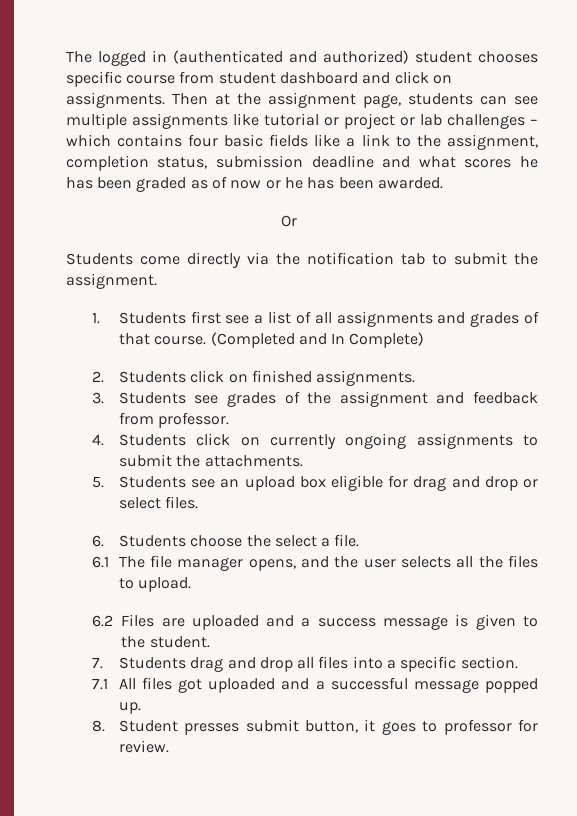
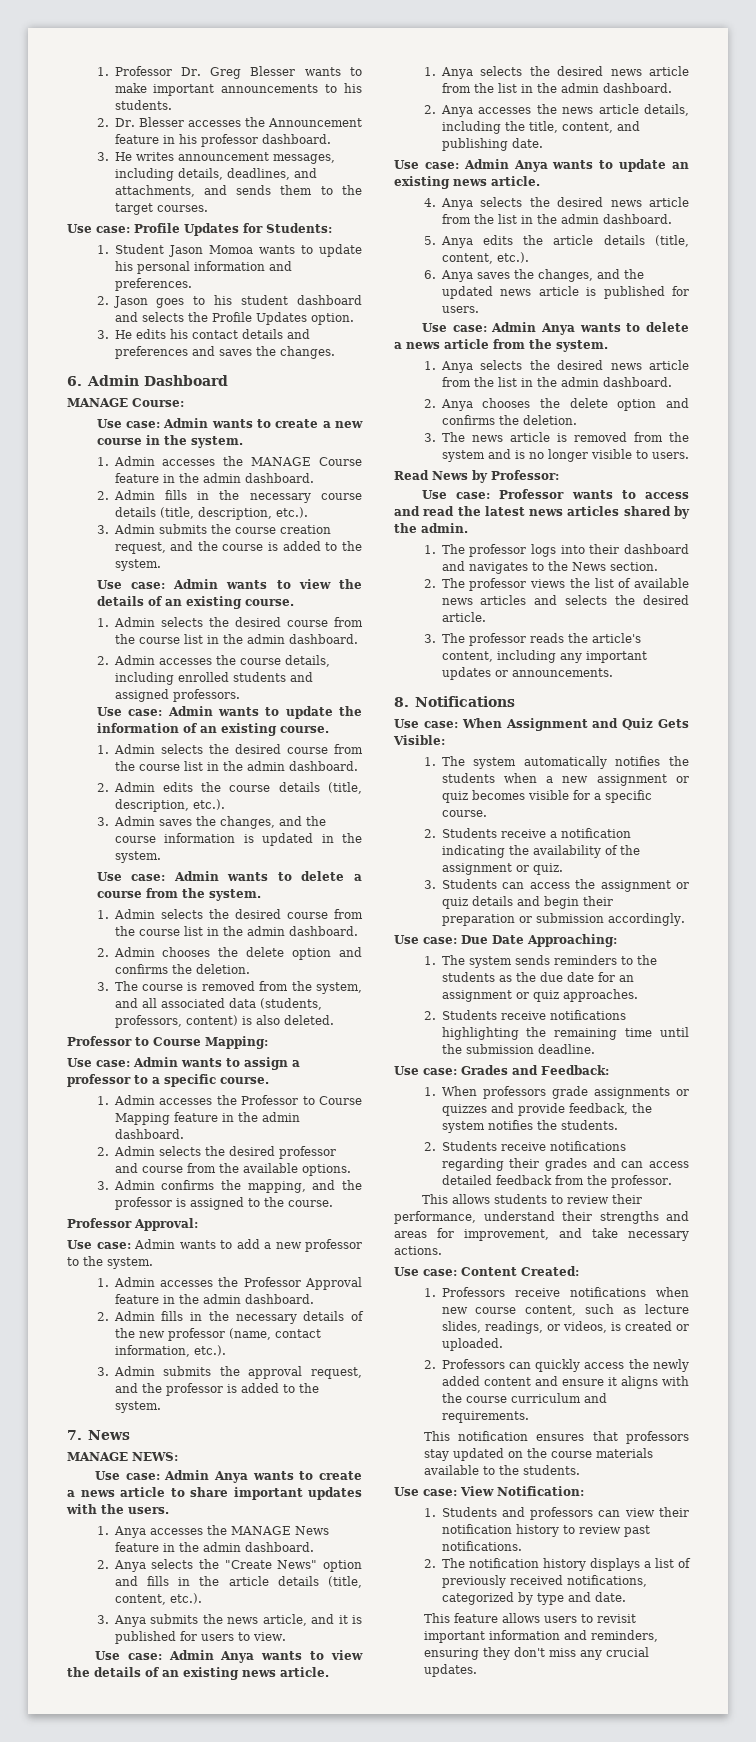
- The logged in (authenticated and authorized) student chooses specific course from student dashboard and click on assignments. Then at the assignment page, students can see multiple assignments like tutorial or project or lab challenges – which contains four basic fields like a link to the assignment, completion status, submission deadline and what scores he has been graded as of now or he has been awarded.
- Or
- Students come directly via the notification tab to submit the assignment.
- 1. Students first see a list of all assignments and grades of that course. (Completed and In Complete)
- 2. Students click on finished assignments.
- 3. Students see grades of the assignment and feedback from professor.
- 4. Students click on currently ongoing assignments to submit the attachments.
- 5. Students see an upload box eligible for drag and drop or select files.
- 6. Students choose the select a file.
- 6.1 The file manager opens, and the user selects all the files to upload.
- 6.2 Files are uploaded and a success message is given to the student.
- 7. Students drag and drop all files into a specific section.
- 7.1 All files got uploaded and a successful message popped up.
- 8. Student presses submit button, it goes to professor for review.
+ 1. Professor Dr. Greg Blesser wants to make important announcements to his students.
+ 2. Dr. Blesser accesses the Announcement feature in his professor dashboard.
+ 3. He writes announcement messages, including details, deadlines, and attachments, and sends them to the target courses.
+ Use case: Profile Updates for Students:
+ 1. Student Jason Momoa wants to update his personal information and preferences.
+ 2. Jason goes to his student dashboard and selects the Profile Updates option.
+ 3. He edits his contact details and preferences and saves the changes.
+ 6. Admin Dashboard
+ MANAGE Course:
+ Use case: Admin wants to create a new course in the system.
+ 1. Admin accesses the MANAGE Course feature in the admin dashboard.
+ 2. Admin fills in the necessary course details (title, description, etc.).
+ 3. Admin submits the course creation request, and the course is added to the system.
+ Use case: Admin wants to view the details of an existing course.
+ 1. Admin selects the desired course from the course list in the admin dashboard.
+ 2. Admin accesses the course details, including enrolled students and assigned professors.
+ Use case: Admin wants to update the information of an existing course.
+ 1. Admin selects the desired course from the course list in the admin dashboard.
+ 2. Admin edits the course details (title, description, etc.).
+ 3. Admin saves the changes, and the course information is updated in the system.
+ Use case: Admin wants to delete a course from the system.
+ 1. Admin selects the desired course from the course list in the admin dashboard.
+ 2. Admin chooses the delete option and confirms the deletion.
+ 3. The course is removed from the system, and all associated data (students, professors, content) is also deleted.
+ Professor to Course Mapping:
+ Use case: Admin wants to assign a professor to a specific course.
+ 1. Admin accesses the Professor to Course Mapping feature in the admin dashboard.
+ 2. Admin selects the desired professor and course from the available options.
+ 3. Admin confirms the mapping, and the professor is assigned to the course.
+ Professor Approval:
+ Use case: Admin wants to add a new professor to the system.
+ 1. Admin accesses the Professor Approval feature in the admin dashboard.
+ 2. Admin fills in the necessary details of the new professor (name, contact information, etc.).
+ 3. Admin submits the approval request, and the professor is added to the system.
+ 7. News
+ MANAGE NEWS:
+ Use case: Admin Anya wants to create a news article to share important updates with the users.
+ 1. Anya accesses the MANAGE News feature in the admin dashboard.
+ 2. Anya selects the "Create News" option and fills in the article details (title, content, etc.).
+ 3. Anya submits the news article, and it is published for users to view.
+ Use case: Admin Anya wants to view the details of an existing news article.
+ 1. Anya selects the desired news article from the list in the admin dashboard.
+ 2. Anya accesses the news article details, including the title, content, and publishing date.
+ Use case: Admin Anya wants to update an existing news article.
+ 4. Anya selects the desired news article from the list in the admin dashboard.
+ 5. Anya edits the article details (title, content, etc.).
+ 6. Anya saves the changes, and the updated news article is published for users.
+ Use case: Admin Anya wants to delete a news article from the system.
+ 1. Anya selects the desired news article from the list in the admin dashboard.
+ 2. Anya chooses the delete option and confirms the deletion.
+ 3. The news article is removed from the system and is no longer visible to users.
+ Read News by Professor:
+ Use case: Professor wants to access and read the latest news articles shared by the admin.
+ 1. The professor logs into their dashboard and navigates to the News section.
+ 2. The professor views the list of available news articles and selects the desired article.
+ 3. The professor reads the article's content, including any important updates or announcements.
+ 8. Notifications
+ Use case: When Assignment and Quiz Gets Visible:
+ 1. The system automatically notifies the students when a new assignment or quiz becomes visible for a specific course.
+ 2. Students receive a notification indicating the availability of the assignment or quiz.
+ 3. Students can access the assignment or quiz details and begin their preparation or submission accordingly.
+ Use case: Due Date Approaching:
+ 1. The system sends reminders to the students as the due date for an assignment or quiz approaches.
+ 2. Students receive notifications highlighting the remaining time until the submission deadline.
+ Use case: Grades and Feedback:
+ 1. When professors grade assignments or quizzes and provide feedback, the system notifies the students.
+ 2. Students receive notifications regarding their grades and can access detailed feedback from the professor.
+ This allows students to review their performance, understand their strengths and areas for improvement, and take necessary actions.
+ Use case: Content Created:
+ 1. Professors receive notifications when new course content, such as lecture slides, readings, or videos, is created or uploaded.
+ 2. Professors can quickly access the newly added content and ensure it aligns with the course curriculum and requirements.
+ This notification ensures that professors stay updated on the course materials available to the students.
+ Use case: View Notification:
+ 1. Students and professors can view their notification history to review past notifications.
+ 2. The notification history displays a list of previously received notifications, categorized by type and date.
+ This feature allows users to revisit important information and reminders, ensuring they don't miss any crucial updates.

